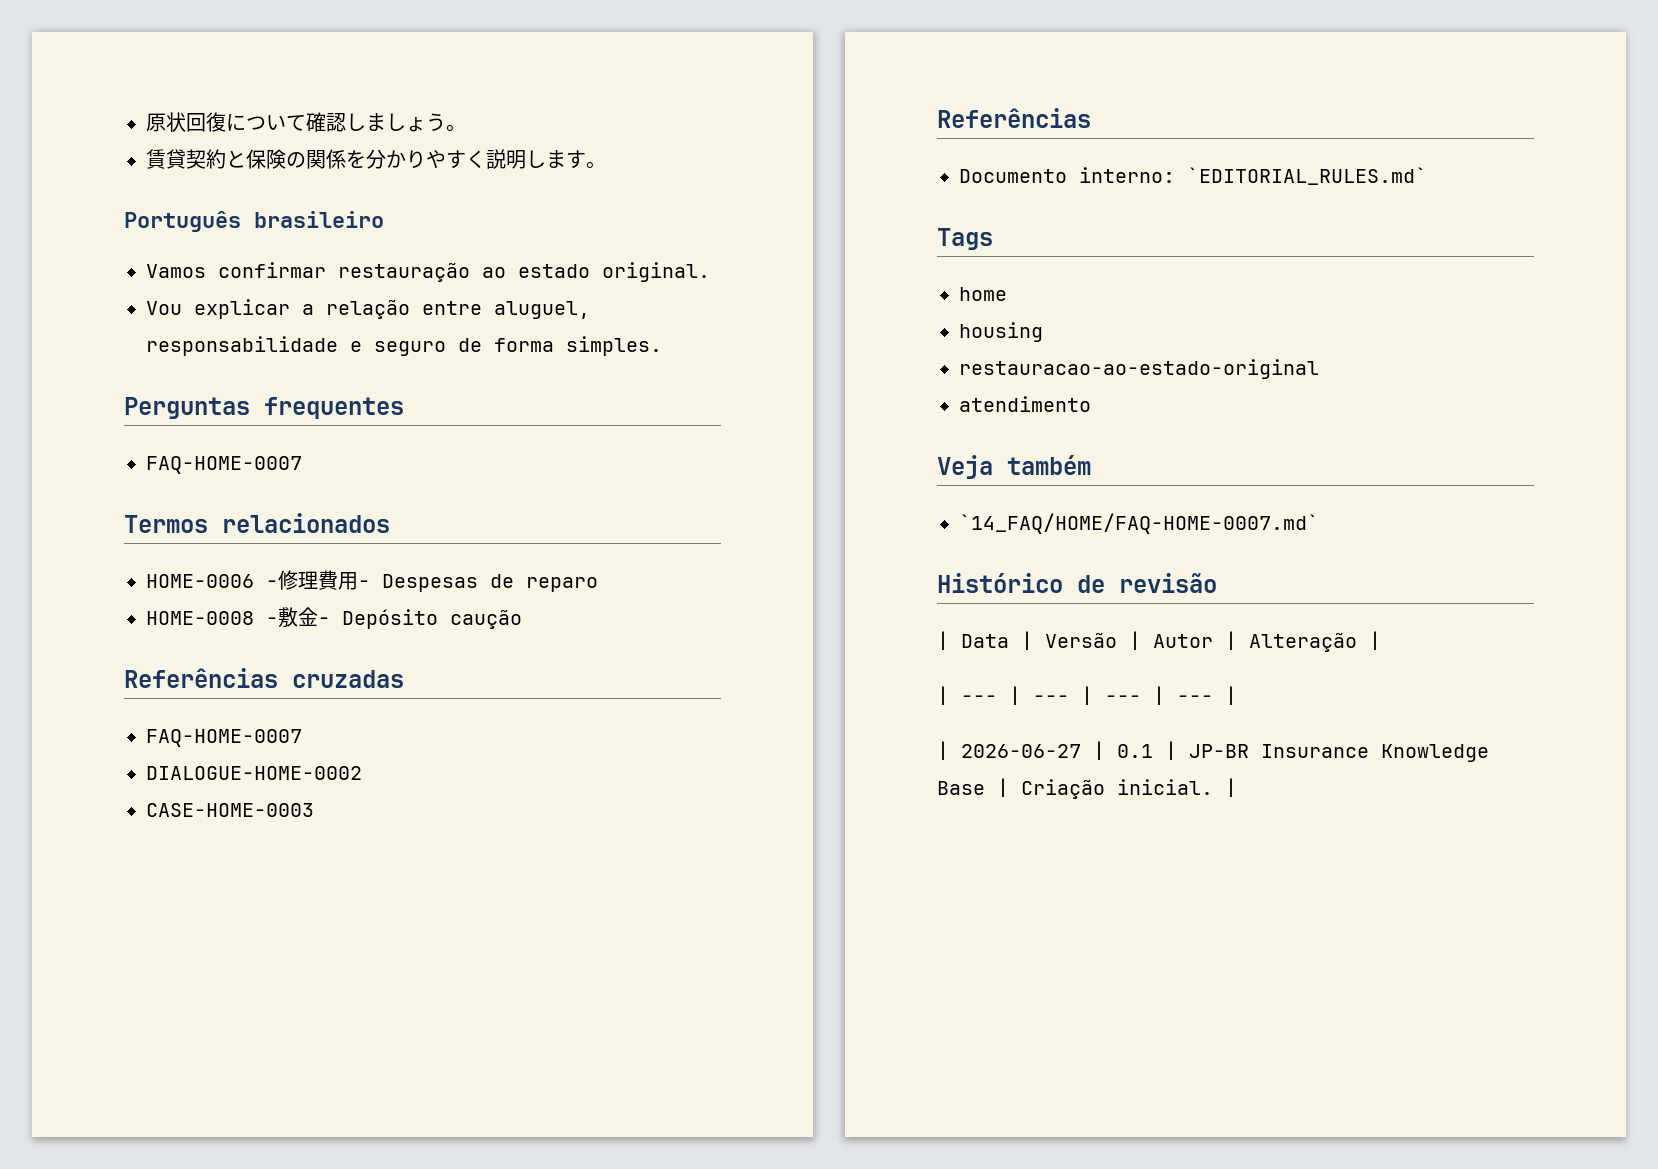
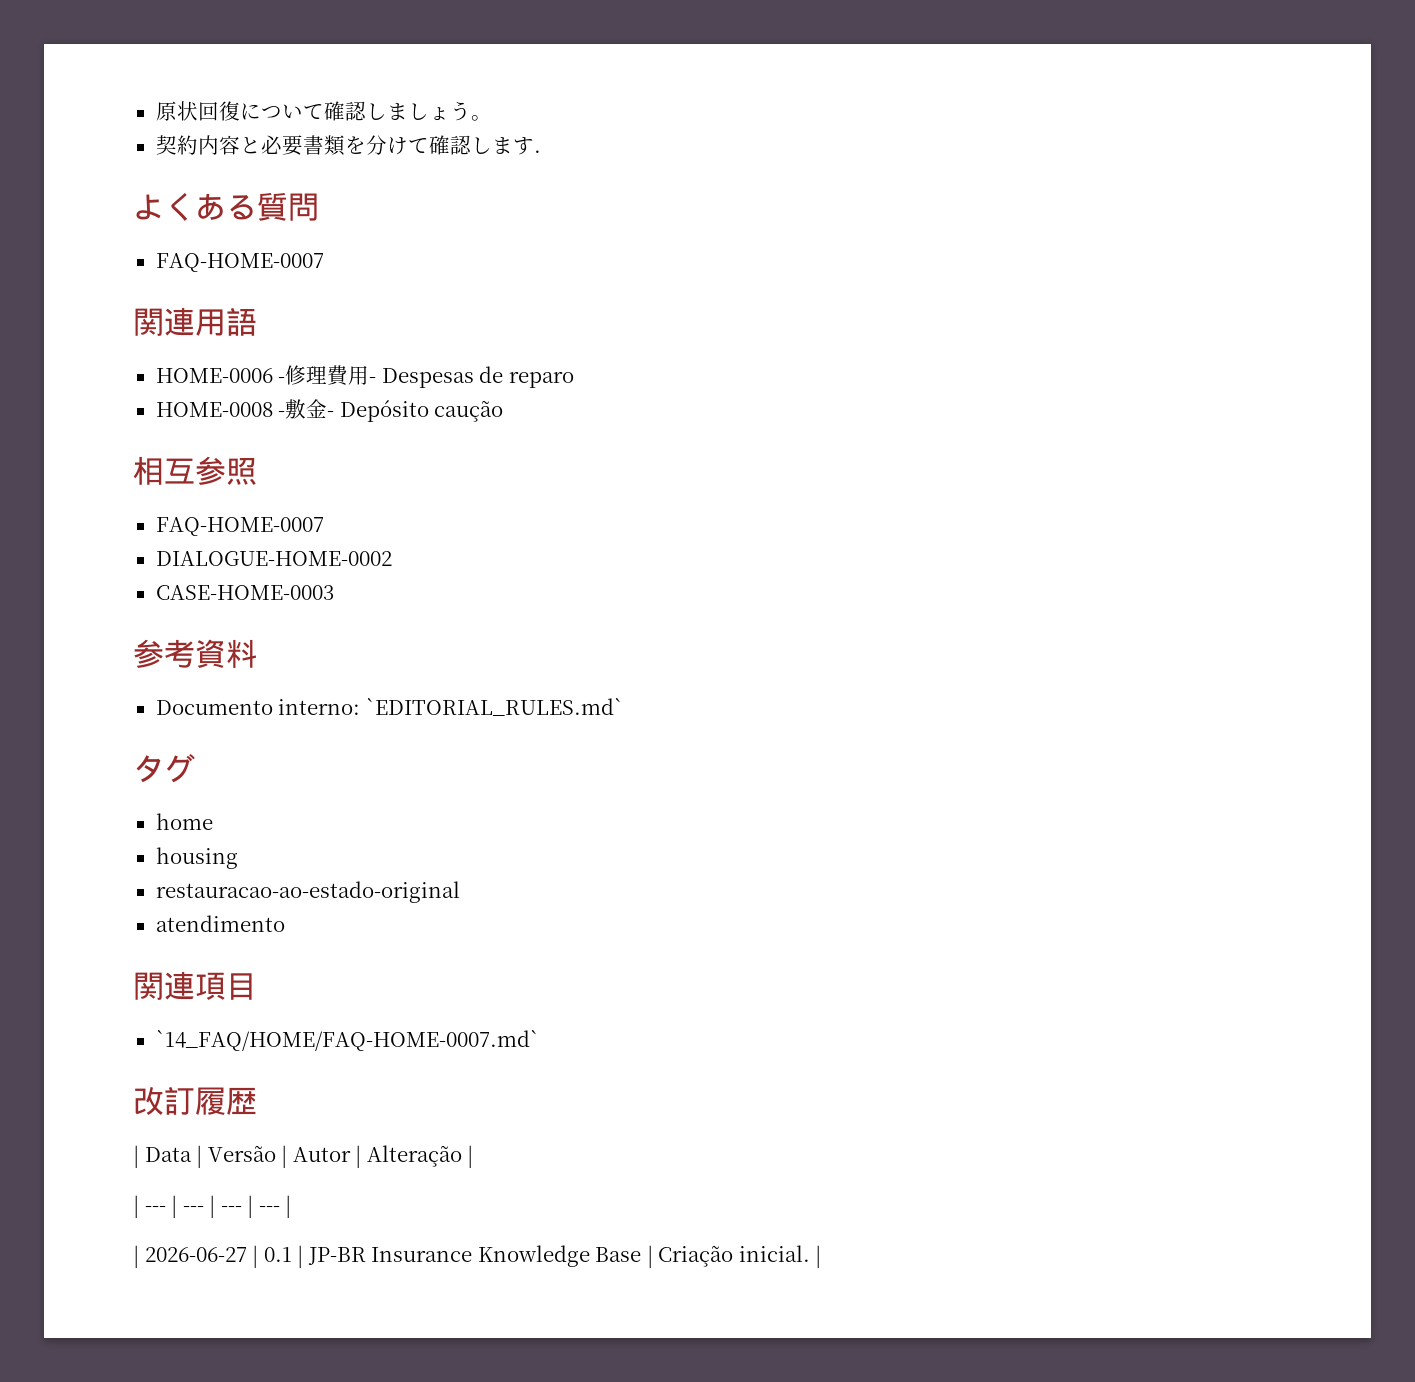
- 賃貸契約と保険の関係を分かりやすく説明します。
- Português brasileiro
- Vamos confirmar restauração ao estado original.
- Vou explicar a relação entre aluguel, responsabilidade e seguro de forma simples.
- Perguntas frequentes
+ 契約内容と必要書類を分けて確認します.
+ よくある質問
  FAQ-HOME-0007
- Termos relacionados
+ 関連用語
- Referências cruzadas
+ 相互参照
  CASE-HOME-0003
- Referências
+ 参考資料
- Tags
+ タグ
- Veja também
+ 関連項目
- Histórico de revisão
+ 改訂履歴

